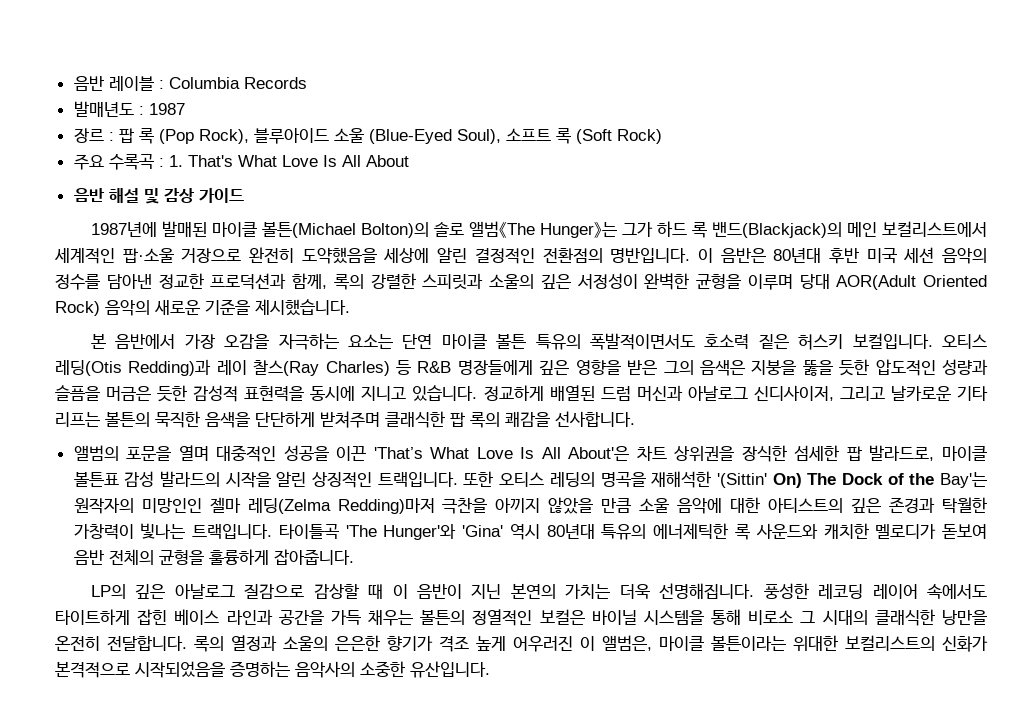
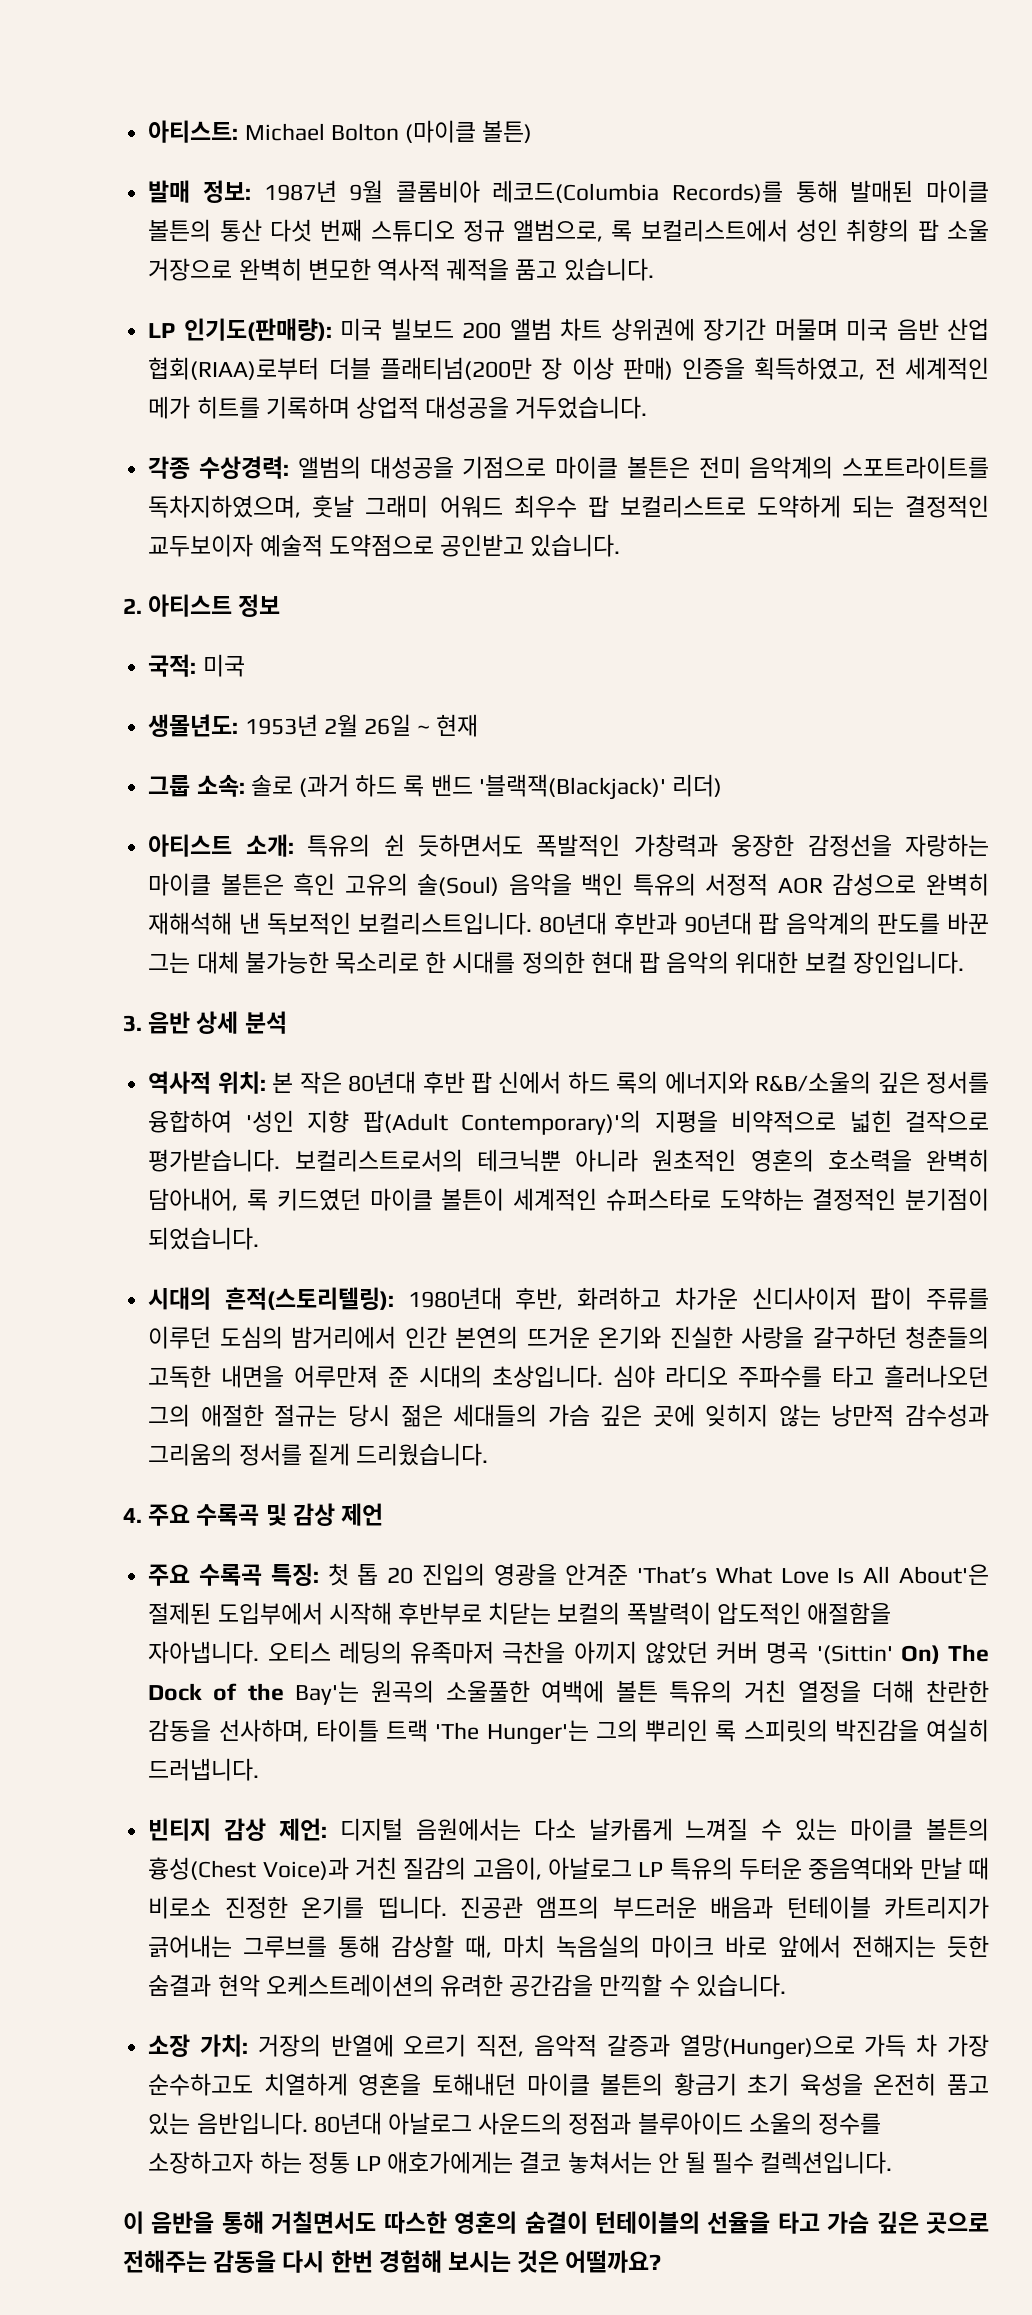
- 음반 레이블 : Columbia Records
- 발매년도 : 1987
- 장르 : 팝 록 (Pop Rock), 블루아이드 소울 (Blue-Eyed Soul), 소프트 록 (Soft Rock)
- 주요 수록곡 : 1. That's What Love Is All About
- 음반 해설 및 감상 가이드
- 1987년에 발매된 마이클 볼튼(Michael Bolton)의 솔로 앨범《The Hunger》는 그가 하드 록 밴드(Blackjack)의 메인 보컬리스트에서 세계적인 팝·소울 거장으로 완전히 도약했음을 세상에 알린 결정적인 전환점의 명반입니다. 이 음반은 80년대 후반 미국 세션 음악의 정수를 담아낸 정교한 프로덕션과 함께, 록의 강렬한 스피릿과 소울의 깊은 서정성이 완벽한 균형을 이루며 당대 AOR(Adult Oriented Rock) 음악의 새로운 기준을 제시했습니다.
- 본 음반에서 가장 오감을 자극하는 요소는 단연 마이클 볼튼 특유의 폭발적이면서도 호소력 짙은 허스키 보컬입니다. 오티스 레딩(Otis Redding)과 레이 찰스(Ray Charles) 등 R&B 명장들에게 깊은 영향을 받은 그의 음색은 지붕을 뚫을 듯한 압도적인 성량과 슬픔을 머금은 듯한 감성적 표현력을 동시에 지니고 있습니다. 정교하게 배열된 드럼 머신과 아날로그 신디사이저, 그리고 날카로운 기타 리프는 볼튼의 묵직한 음색을 단단하게 받쳐주며 클래식한 팝 록의 쾌감을 선사합니다.
- 앨범의 포문을 열며 대중적인 성공을 이끈 'That’s What Love Is All About'은 차트 상위권을 장식한 섬세한 팝 발라드로, 마이클 볼튼표 감성 발라드의 시작을 알린 상징적인 트랙입니다. 또한 오티스 레딩의 명곡을 재해석한 '(Sittin' On) The Dock of the Bay'는 원작자의 미망인인 젤마 레딩(Zelma Redding)마저 극찬을 아끼지 않았을 만큼 소울 음악에 대한 아티스트의 깊은 존경과 탁월한 가창력이 빛나는 트랙입니다. 타이틀곡 'The Hunger'와 'Gina' 역시 80년대 특유의 에너제틱한 록 사운드와 캐치한 멜로디가 돋보여 음반 전체의 균형을 훌륭하게 잡아줍니다.
- LP의 깊은 아날로그 질감으로 감상할 때 이 음반이 지닌 본연의 가치는 더욱 선명해집니다. 풍성한 레코딩 레이어 속에서도 타이트하게 잡힌 베이스 라인과 공간을 가득 채우는 볼튼의 정열적인 보컬은 바이닐 시스템을 통해 비로소 그 시대의 클래식한 낭만을 온전히 전달합니다. 록의 열정과 소울의 은은한 향기가 격조 높게 어우러진 이 앨범은, 마이클 볼튼이라는 위대한 보컬리스트의 신화가 본격적으로 시작되었음을 증명하는 음악사의 소중한 유산입니다.
+ 아티스트: Michael Bolton (마이클 볼튼)
+ 발매 정보: 1987년 9월 콜롬비아 레코드(Columbia Records)를 통해 발매된 마이클 볼튼의 통산 다섯 번째 스튜디오 정규 앨범으로, 록 보컬리스트에서 성인 취향의 팝 소울 거장으로 완벽히 변모한 역사적 궤적을 품고 있습니다.
+ LP 인기도(판매량): 미국 빌보드 200 앨범 차트 상위권에 장기간 머물며 미국 음반 산업 협회(RIAA)로부터 더블 플래티넘(200만 장 이상 판매) 인증을 획득하였고, 전 세계적인 메가 히트를 기록하며 상업적 대성공을 거두었습니다.
+ 각종 수상경력: 앨범의 대성공을 기점으로 마이클 볼튼은 전미 음악계의 스포트라이트를 독차지하였으며, 훗날 그래미 어워드 최우수 팝 보컬리스트로 도약하게 되는 결정적인 교두보이자 예술적 도약점으로 공인받고 있습니다.
+ 2. 아티스트 정보
+ 국적: 미국
+ 생몰년도: 1953년 2월 26일 ~ 현재
+ 그룹 소속: 솔로 (과거 하드 록 밴드 '블랙잭(Blackjack)' 리더)
+ 아티스트 소개: 특유의 쉰 듯하면서도 폭발적인 가창력과 웅장한 감정선을 자랑하는 마이클 볼튼은 흑인 고유의 솔(Soul) 음악을 백인 특유의 서정적 AOR 감성으로 완벽히 재해석해 낸 독보적인 보컬리스트입니다. 80년대 후반과 90년대 팝 음악계의 판도를 바꾼 그는 대체 불가능한 목소리로 한 시대를 정의한 현대 팝 음악의 위대한 보컬 장인입니다.
+ 3. 음반 상세 분석
+ 역사적 위치: 본 작은 80년대 후반 팝 신에서 하드 록의 에너지와 R&B/소울의 깊은 정서를 융합하여 '성인 지향 팝(Adult Contemporary)'의 지평을 비약적으로 넓힌 걸작으로 평가받습니다. 보컬리스트로서의 테크닉뿐 아니라 원초적인 영혼의 호소력을 완벽히 담아내어, 록 키드였던 마이클 볼튼이 세계적인 슈퍼스타로 도약하는 결정적인 분기점이 되었습니다.
+ 시대의 흔적(스토리텔링): 1980년대 후반, 화려하고 차가운 신디사이저 팝이 주류를 이루던 도심의 밤거리에서 인간 본연의 뜨거운 온기와 진실한 사랑을 갈구하던 청춘들의 고독한 내면을 어루만져 준 시대의 초상입니다. 심야 라디오 주파수를 타고 흘러나오던 그의 애절한 절규는 당시 젊은 세대들의 가슴 깊은 곳에 잊히지 않는 낭만적 감수성과 그리움의 정서를 짙게 드리웠습니다.
+ 4. 주요 수록곡 및 감상 제언
+ 주요 수록곡 특징: 첫 톱 20 진입의 영광을 안겨준 'That’s What Love Is All About'은 절제된 도입부에서 시작해 후반부로 치닫는 보컬의 폭발력이 압도적인 애절함을 자아냅니다. 오티스 레딩의 유족마저 극찬을 아끼지 않았던 커버 명곡 '(Sittin' On) The Dock of the Bay'는 원곡의 소울풀한 여백에 볼튼 특유의 거친 열정을 더해 찬란한 감동을 선사하며, 타이틀 트랙 'The Hunger'는 그의 뿌리인 록 스피릿의 박진감을 여실히 드러냅니다.
+ 빈티지 감상 제언: 디지털 음원에서는 다소 날카롭게 느껴질 수 있는 마이클 볼튼의 흉성(Chest Voice)과 거친 질감의 고음이, 아날로그 LP 특유의 두터운 중음역대와 만날 때 비로소 진정한 온기를 띱니다. 진공관 앰프의 부드러운 배음과 턴테이블 카트리지가 긁어내는 그루브를 통해 감상할 때, 마치 녹음실의 마이크 바로 앞에서 전해지는 듯한 숨결과 현악 오케스트레이션의 유려한 공간감을 만끽할 수 있습니다.
+ 소장 가치: 거장의 반열에 오르기 직전, 음악적 갈증과 열망(Hunger)으로 가득 차 가장 순수하고도 치열하게 영혼을 토해내던 마이클 볼튼의 황금기 초기 육성을 온전히 품고 있는 음반입니다. 80년대 아날로그 사운드의 정점과 블루아이드 소울의 정수를 소장하고자 하는 정통 LP 애호가에게는 결코 놓쳐서는 안 될 필수 컬렉션입니다.
+ 이 음반을 통해 거칠면서도 따스한 영혼의 숨결이 턴테이블의 선율을 타고 가슴 깊은 곳으로 전해주는 감동을 다시 한번 경험해 보시는 것은 어떨까요?

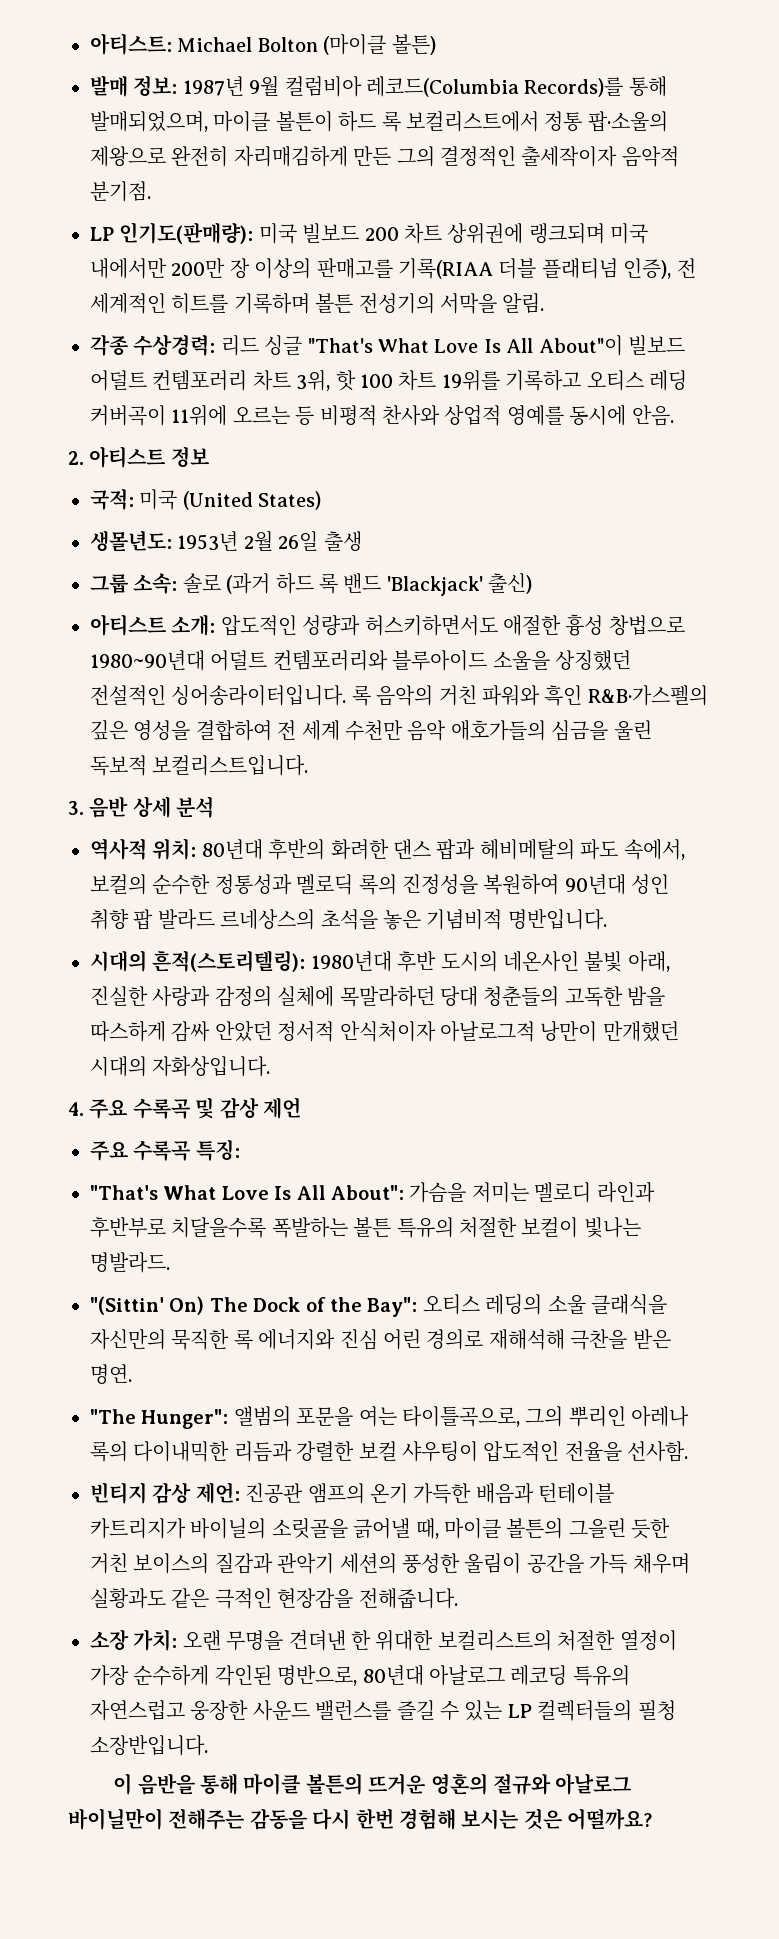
- 발매 정보: 1987년 9월 콜롬비아 레코드(Columbia Records)를 통해 발매된 마이클 볼튼의 통산 다섯 번째 스튜디오 정규 앨범으로, 록 보컬리스트에서 성인 취향의 팝 소울 거장으로 완벽히 변모한 역사적 궤적을 품고 있습니다.
+ 발매 정보: 1987년 9월 컬럼비아 레코드(Columbia Records)를 통해 발매되었으며, 마이클 볼튼이 하드 록 보컬리스트에서 정통 팝·소울의 제왕으로 완전히 자리매김하게 만든 그의 결정적인 출세작이자 음악적 분기점.
- LP 인기도(판매량): 미국 빌보드 200 앨범 차트 상위권에 장기간 머물며 미국 음반 산업 협회(RIAA)로부터 더블 플래티넘(200만 장 이상 판매) 인증을 획득하였고, 전 세계적인 메가 히트를 기록하며 상업적 대성공을 거두었습니다.
- 각종 수상경력: 앨범의 대성공을 기점으로 마이클 볼튼은 전미 음악계의 스포트라이트를 독차지하였으며, 훗날 그래미 어워드 최우수 팝 보컬리스트로 도약하게 되는 결정적인 교두보이자 예술적 도약점으로 공인받고 있습니다.
+ LP 인기도(판매량): 미국 빌보드 200 차트 상위권에 랭크되며 미국 내에서만 200만 장 이상의 판매고를 기록(RIAA 더블 플래티넘 인증), 전 세계적인 히트를 기록하며 볼튼 전성기의 서막을 알림.
+ 각종 수상경력: 리드 싱글 "That's What Love Is All About"이 빌보드 어덜트 컨템포러리 차트 3위, 핫 100 차트 19위를 기록하고 오티스 레딩 커버곡이 11위에 오르는 등 비평적 찬사와 상업적 영예를 동시에 안음.
- 국적: 미국
+ 국적: 미국 (United States)
- 생몰년도: 1953년 2월 26일 ~ 현재
+ 생몰년도: 1953년 2월 26일 출생
- 그룹 소속: 솔로 (과거 하드 록 밴드 '블랙잭(Blackjack)' 리더)
+ 그룹 소속: 솔로 (과거 하드 록 밴드 'Blackjack' 출신)
- 아티스트 소개: 특유의 쉰 듯하면서도 폭발적인 가창력과 웅장한 감정선을 자랑하는 마이클 볼튼은 흑인 고유의 솔(Soul) 음악을 백인 특유의 서정적 AOR 감성으로 완벽히 재해석해 낸 독보적인 보컬리스트입니다. 80년대 후반과 90년대 팝 음악계의 판도를 바꾼 그는 대체 불가능한 목소리로 한 시대를 정의한 현대 팝 음악의 위대한 보컬 장인입니다.
+ 아티스트 소개: 압도적인 성량과 허스키하면서도 애절한 흉성 창법으로 1980~90년대 어덜트 컨템포러리와 블루아이드 소울을 상징했던 전설적인 싱어송라이터입니다. 록 음악의 거친 파워와 흑인 R&B·가스펠의 깊은 영성을 결합하여 전 세계 수천만 음악 애호가들의 심금을 울린 독보적 보컬리스트입니다.
- 역사적 위치: 본 작은 80년대 후반 팝 신에서 하드 록의 에너지와 R&B/소울의 깊은 정서를 융합하여 '성인 지향 팝(Adult Contemporary)'의 지평을 비약적으로 넓힌 걸작으로 평가받습니다. 보컬리스트로서의 테크닉뿐 아니라 원초적인 영혼의 호소력을 완벽히 담아내어, 록 키드였던 마이클 볼튼이 세계적인 슈퍼스타로 도약하는 결정적인 분기점이 되었습니다.
- 시대의 흔적(스토리텔링): 1980년대 후반, 화려하고 차가운 신디사이저 팝이 주류를 이루던 도심의 밤거리에서 인간 본연의 뜨거운 온기와 진실한 사랑을 갈구하던 청춘들의 고독한 내면을 어루만져 준 시대의 초상입니다. 심야 라디오 주파수를 타고 흘러나오던 그의 애절한 절규는 당시 젊은 세대들의 가슴 깊은 곳에 잊히지 않는 낭만적 감수성과 그리움의 정서를 짙게 드리웠습니다.
+ 역사적 위치: 80년대 후반의 화려한 댄스 팝과 헤비메탈의 파도 속에서, 보컬의 순수한 정통성과 멜로딕 록의 진정성을 복원하여 90년대 성인 취향 팝 발라드 르네상스의 초석을 놓은 기념비적 명반입니다.
+ 시대의 흔적(스토리텔링): 1980년대 후반 도시의 네온사인 불빛 아래, 진실한 사랑과 감정의 실체에 목말라하던 당대 청춘들의 고독한 밤을 따스하게 감싸 안았던 정서적 안식처이자 아날로그적 낭만이 만개했던 시대의 자화상입니다.
- 주요 수록곡 특징: 첫 톱 20 진입의 영광을 안겨준 'That’s What Love Is All About'은 절제된 도입부에서 시작해 후반부로 치닫는 보컬의 폭발력이 압도적인 애절함을 자아냅니다. 오티스 레딩의 유족마저 극찬을 아끼지 않았던 커버 명곡 '(Sittin' On) The Dock of the Bay'는 원곡의 소울풀한 여백에 볼튼 특유의 거친 열정을 더해 찬란한 감동을 선사하며, 타이틀 트랙 'The Hunger'는 그의 뿌리인 록 스피릿의 박진감을 여실히 드러냅니다.
- 빈티지 감상 제언: 디지털 음원에서는 다소 날카롭게 느껴질 수 있는 마이클 볼튼의 흉성(Chest Voice)과 거친 질감의 고음이, 아날로그 LP 특유의 두터운 중음역대와 만날 때 비로소 진정한 온기를 띱니다. 진공관 앰프의 부드러운 배음과 턴테이블 카트리지가 긁어내는 그루브를 통해 감상할 때, 마치 녹음실의 마이크 바로 앞에서 전해지는 듯한 숨결과 현악 오케스트레이션의 유려한 공간감을 만끽할 수 있습니다.
- 소장 가치: 거장의 반열에 오르기 직전, 음악적 갈증과 열망(Hunger)으로 가득 차 가장 순수하고도 치열하게 영혼을 토해내던 마이클 볼튼의 황금기 초기 육성을 온전히 품고 있는 음반입니다. 80년대 아날로그 사운드의 정점과 블루아이드 소울의 정수를 소장하고자 하는 정통 LP 애호가에게는 결코 놓쳐서는 안 될 필수 컬렉션입니다.
- 이 음반을 통해 거칠면서도 따스한 영혼의 숨결이 턴테이블의 선율을 타고 가슴 깊은 곳으로 전해주는 감동을 다시 한번 경험해 보시는 것은 어떨까요?
+ 주요 수록곡 특징:
+ "That's What Love Is All About": 가슴을 저미는 멜로디 라인과 후반부로 치달을수록 폭발하는 볼튼 특유의 처절한 보컬이 빛나는 명발라드.
+ "(Sittin' On) The Dock of the Bay": 오티스 레딩의 소울 클래식을 자신만의 묵직한 록 에너지와 진심 어린 경의로 재해석해 극찬을 받은 명연.
+ "The Hunger": 앨범의 포문을 여는 타이틀곡으로, 그의 뿌리인 아레나 록의 다이내믹한 리듬과 강렬한 보컬 샤우팅이 압도적인 전율을 선사함.
+ 빈티지 감상 제언: 진공관 앰프의 온기 가득한 배음과 턴테이블 카트리지가 바이닐의 소릿골을 긁어낼 때, 마이클 볼튼의 그을린 듯한 거친 보이스의 질감과 관악기 세션의 풍성한 울림이 공간을 가득 채우며 실황과도 같은 극적인 현장감을 전해줍니다.
+ 소장 가치: 오랜 무명을 견뎌낸 한 위대한 보컬리스트의 처절한 열정이 가장 순수하게 각인된 명반으로, 80년대 아날로그 레코딩 특유의 자연스럽고 웅장한 사운드 밸런스를 즐길 수 있는 LP 컬렉터들의 필청 소장반입니다.
+ 이 음반을 통해 마이클 볼튼의 뜨거운 영혼의 절규와 아날로그 바이닐만이 전해주는 감동을 다시 한번 경험해 보시는 것은 어떨까요?

